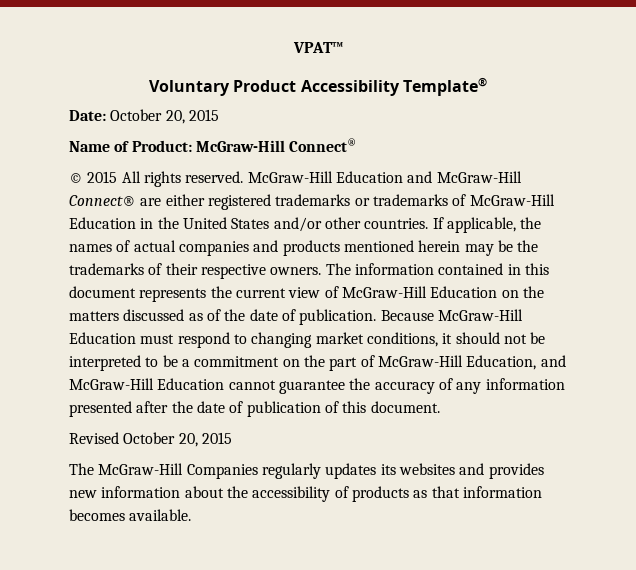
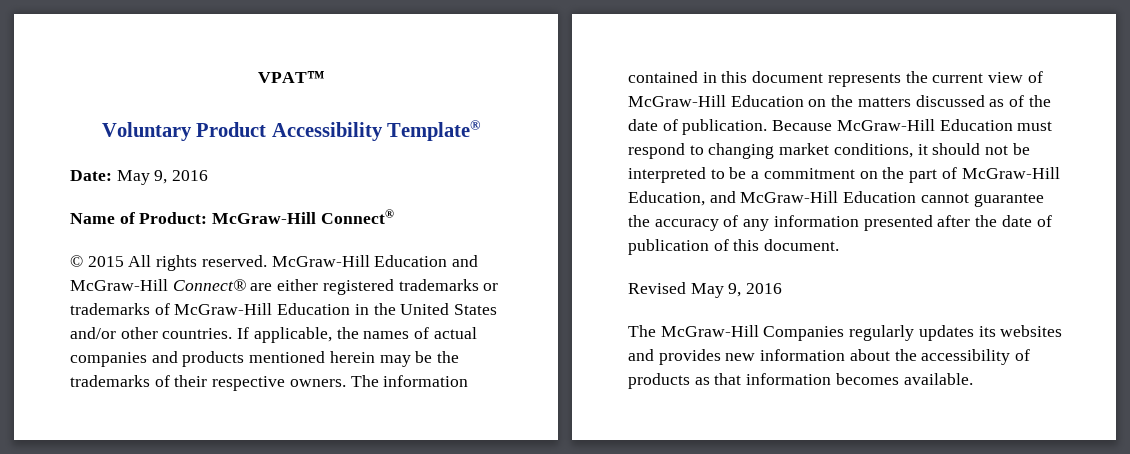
- Date: October 20, 2015
+ Date: May 9, 2016
- Revised October 20, 2015
+ Revised May 9, 2016

